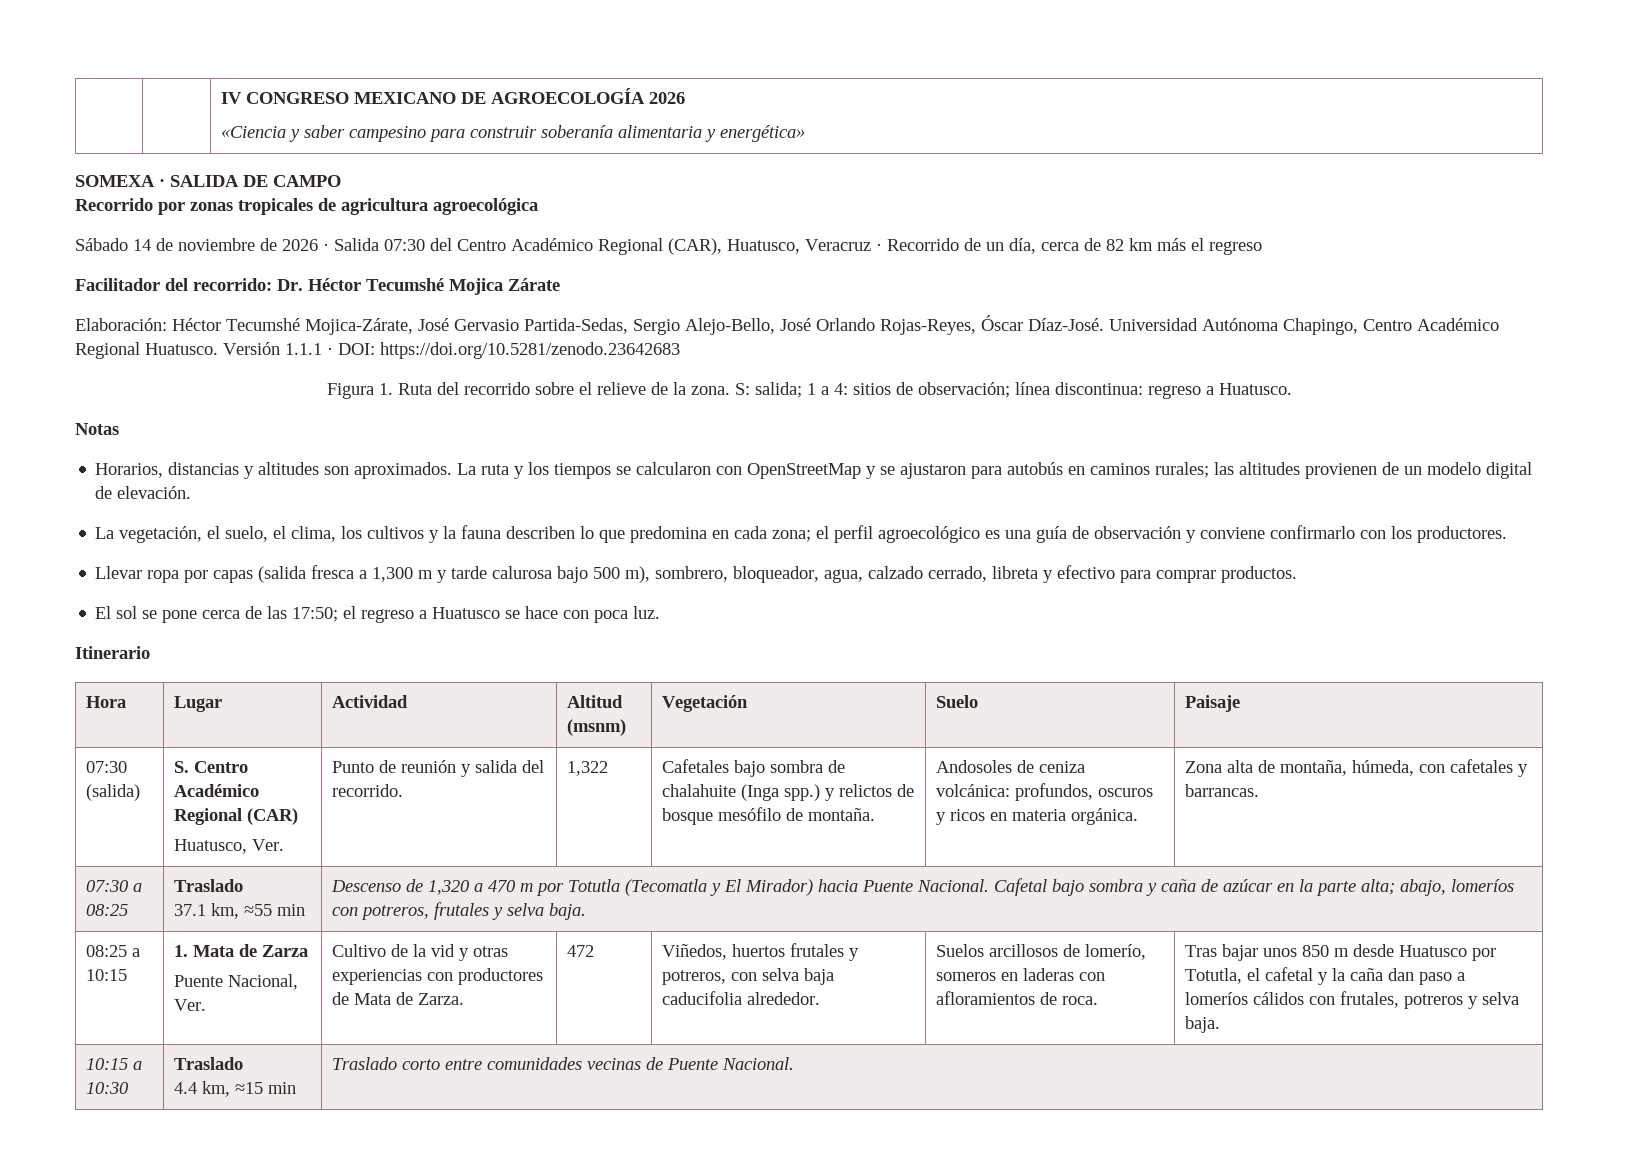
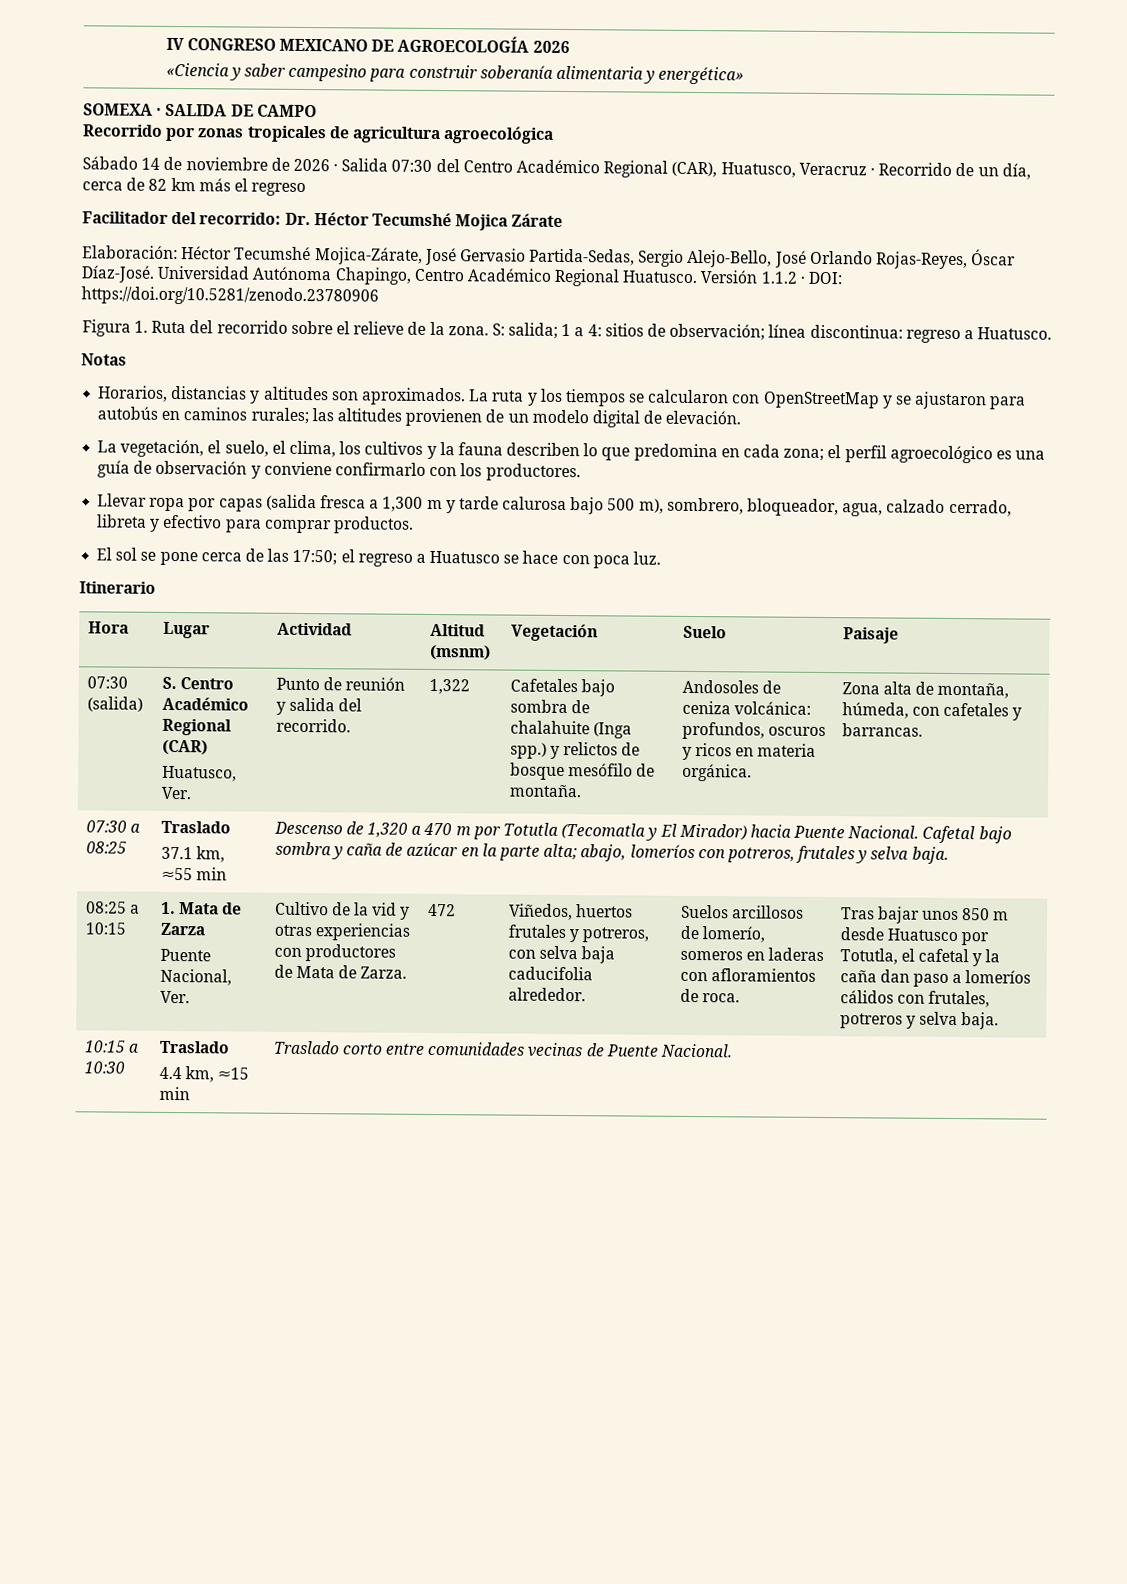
- Versión 1.1.1 · DOI: https://doi.org/10.5281/zenodo.23642683
+ Versión 1.1.2 · DOI: https://doi.org/10.5281/zenodo.23780906

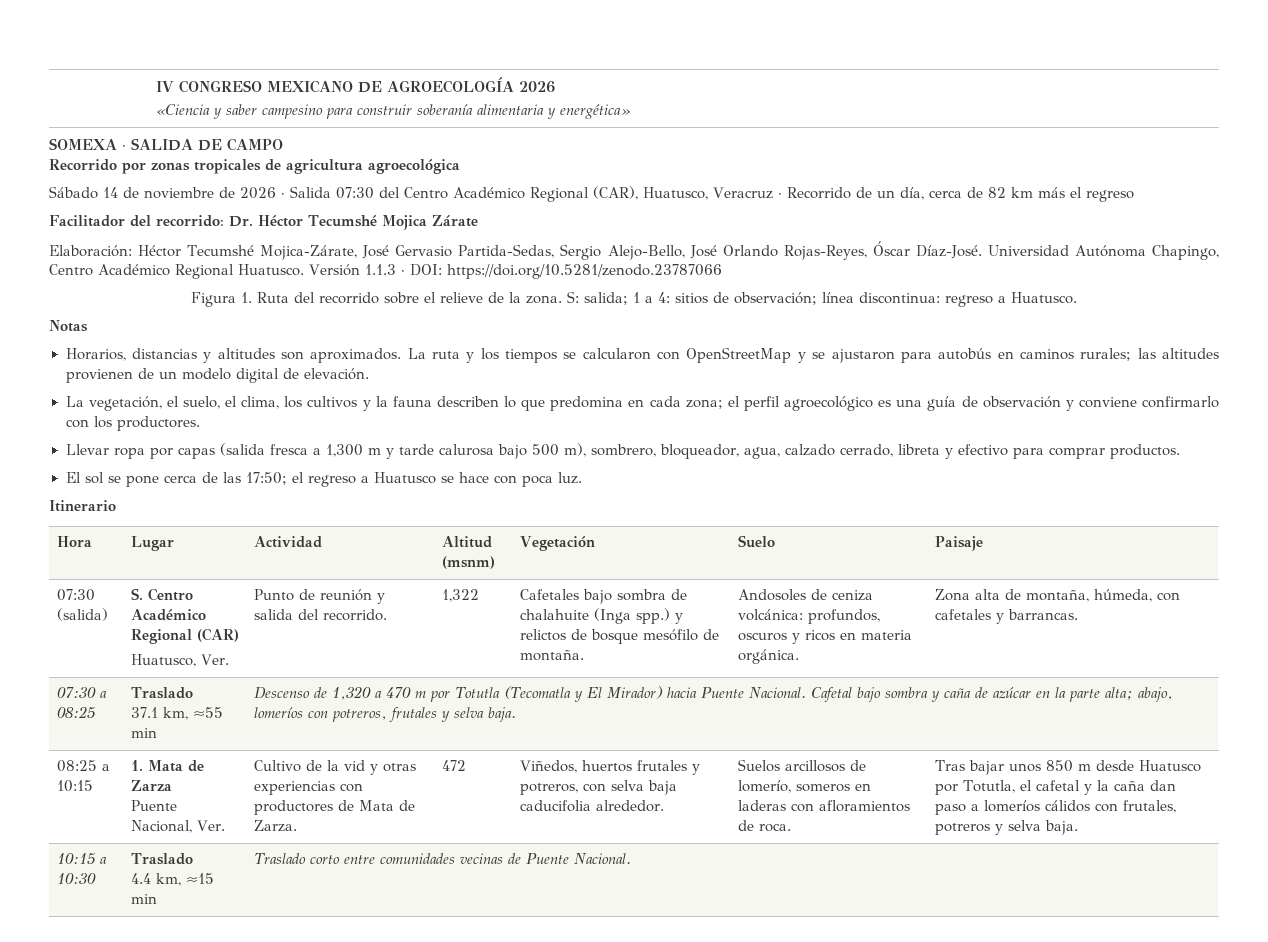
- Versión 1.1.2 · DOI: https://doi.org/10.5281/zenodo.23780906
+ Versión 1.1.3 · DOI: https://doi.org/10.5281/zenodo.23787066

